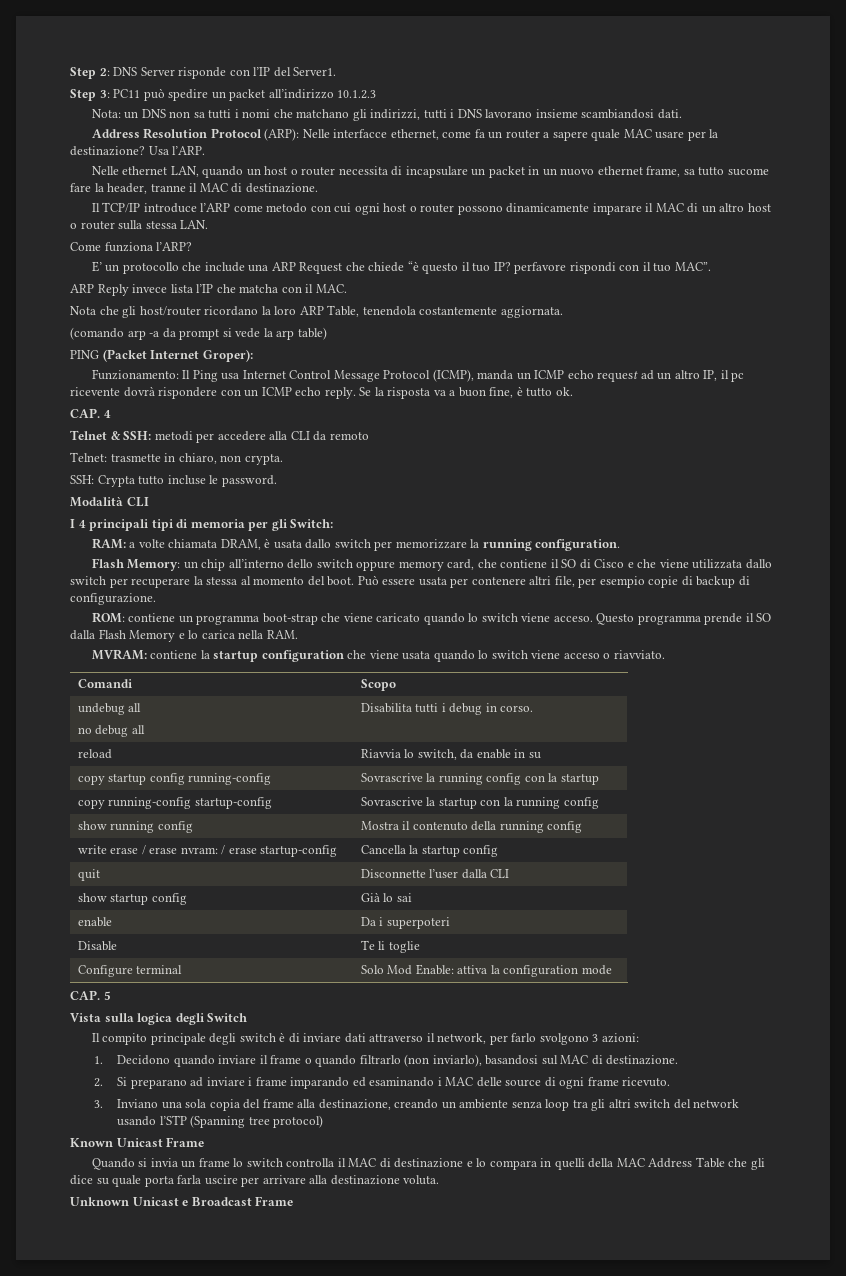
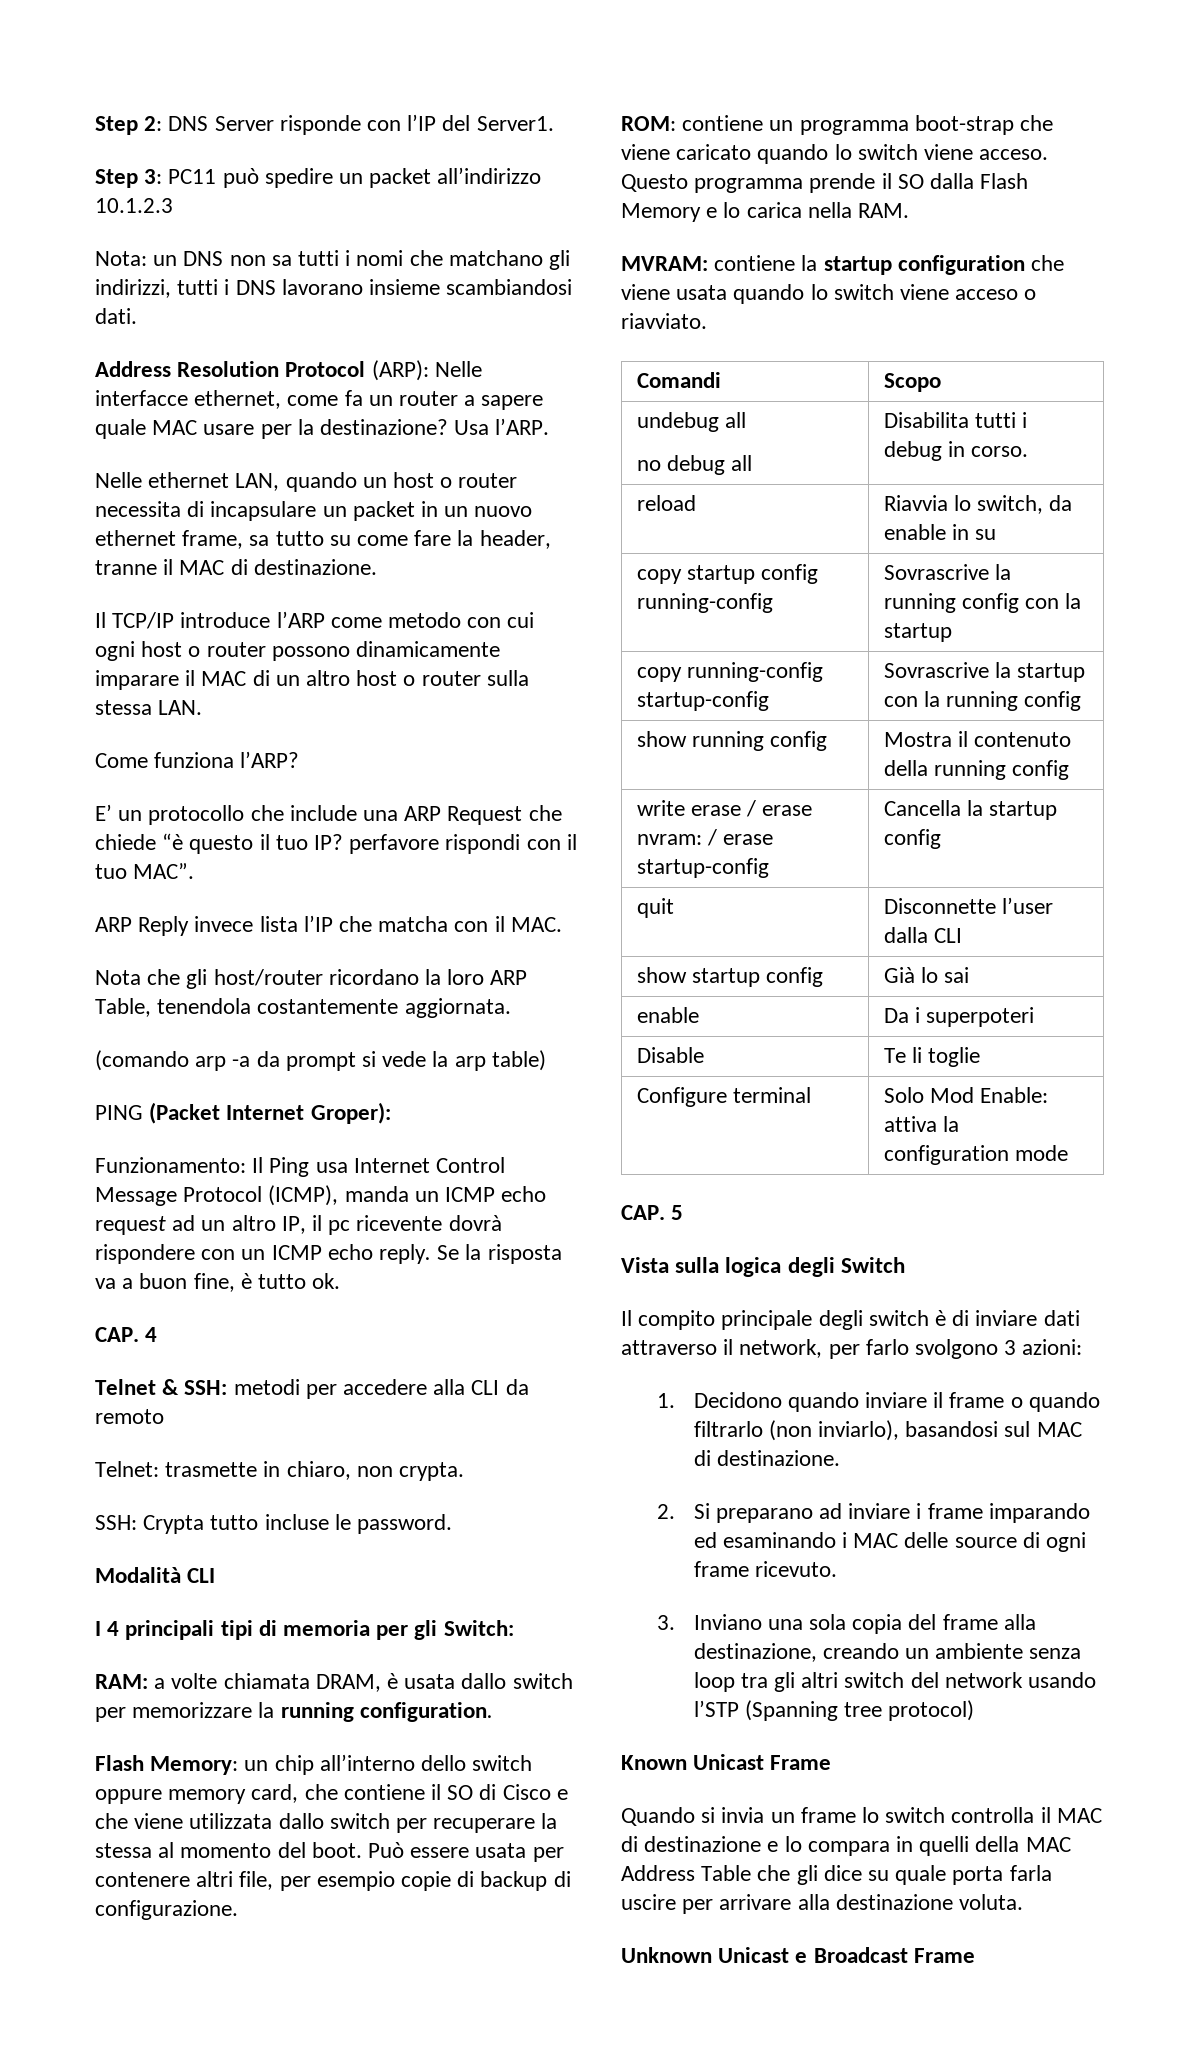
- Nelle ethernet LAN, quando un host o router necessita di incapsulare un packet in un nuovo ethernet frame, sa tutto sucome fare la header, tranne il MAC di destinazione.
+ Nelle ethernet LAN, quando un host o router necessita di incapsulare un packet in un nuovo ethernet frame, sa tutto su come fare la header, tranne il MAC di destinazione.

